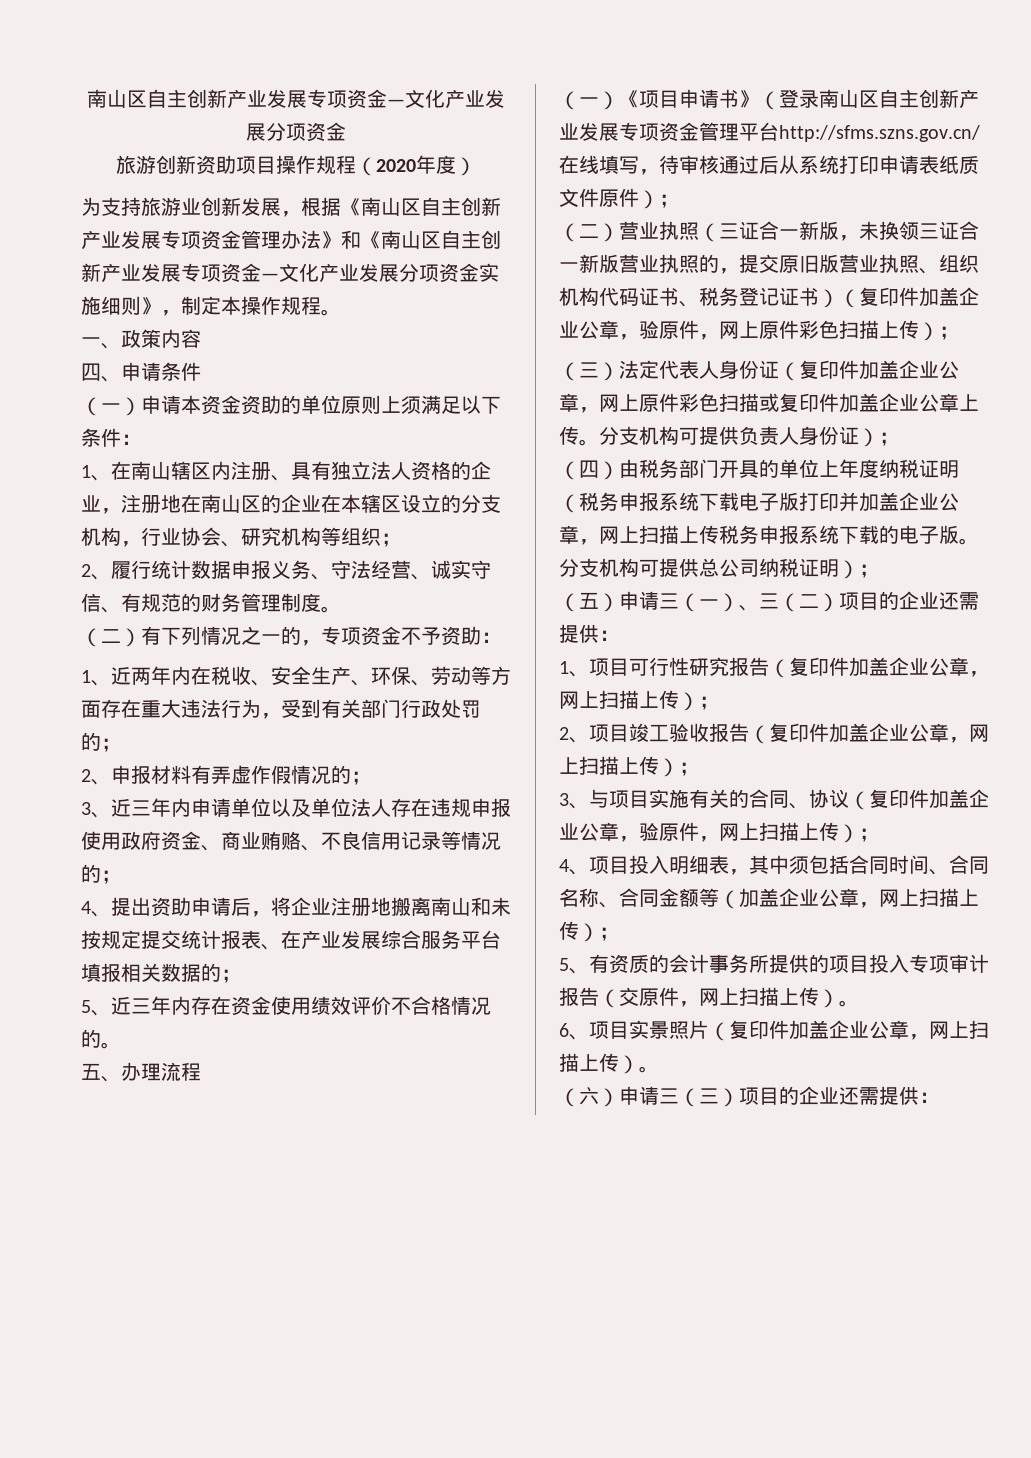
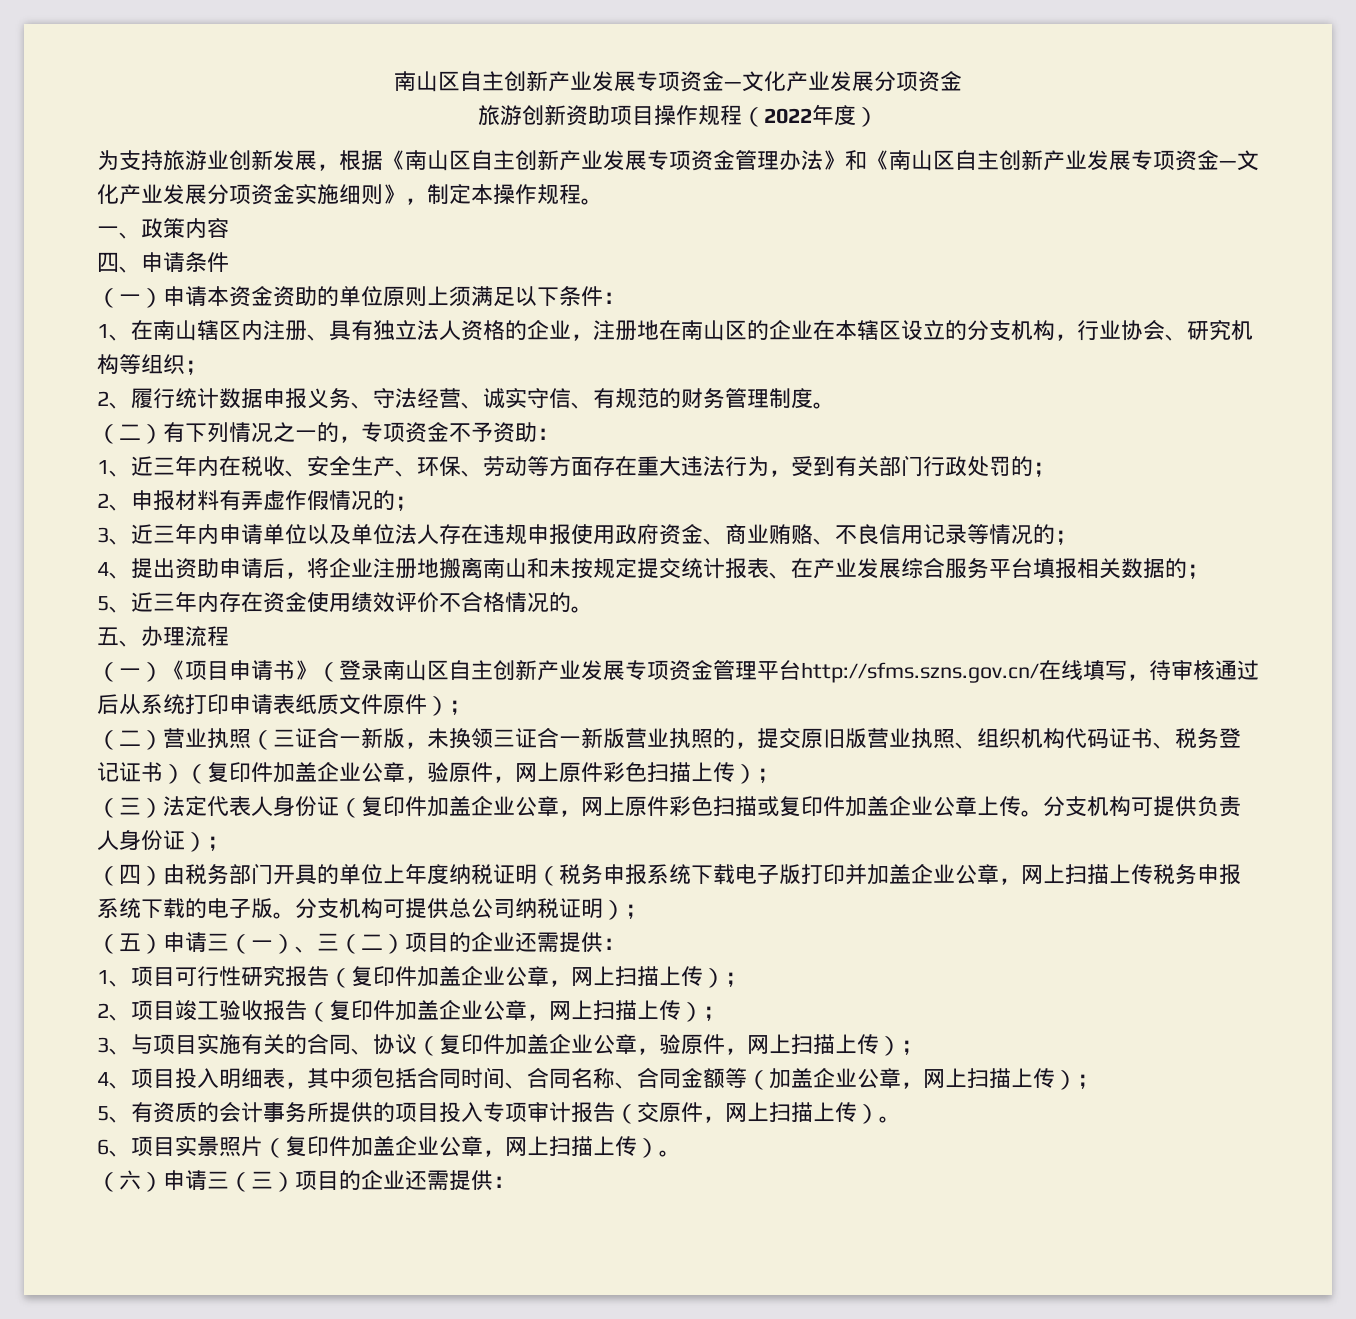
- 旅游创新资助项目操作规程（2020年度）
+ 旅游创新资助项目操作规程（2022年度）
- 1、近两年内在税收、安全生产、环保、劳动等方面存在重大违法行为，受到有关部门行政处罚的；
+ 1、近三年内在税收、安全生产、环保、劳动等方面存在重大违法行为，受到有关部门行政处罚的；

